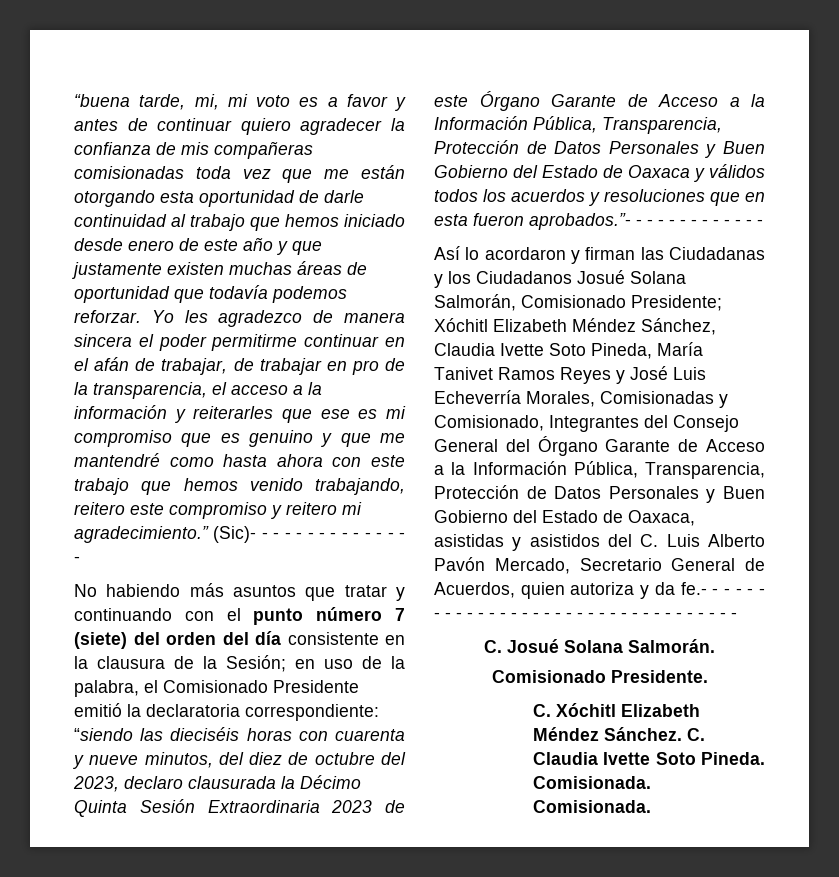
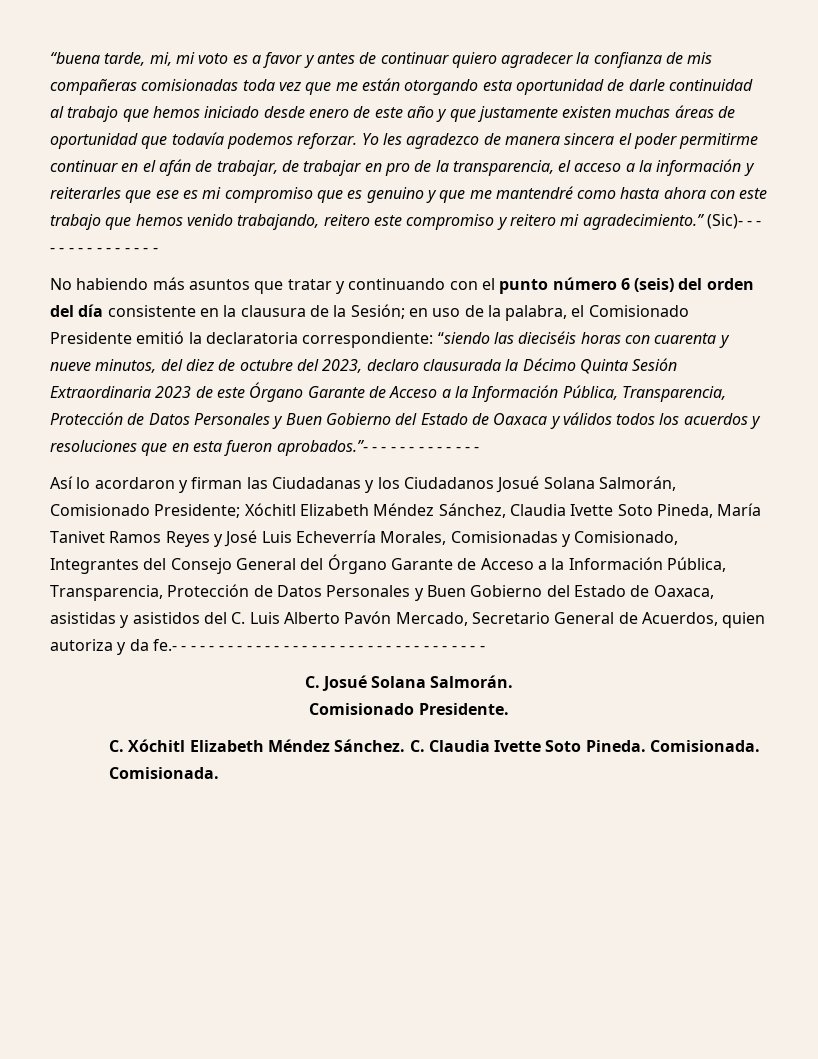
- No habiendo más asuntos que tratar y continuando con el punto número 7 (siete) del orden del día consistente en la clausura de la Sesión;
+ No habiendo más asuntos que tratar y continuando con el punto número 6 (seis) del orden del día consistente en la clausura de la Sesión;

